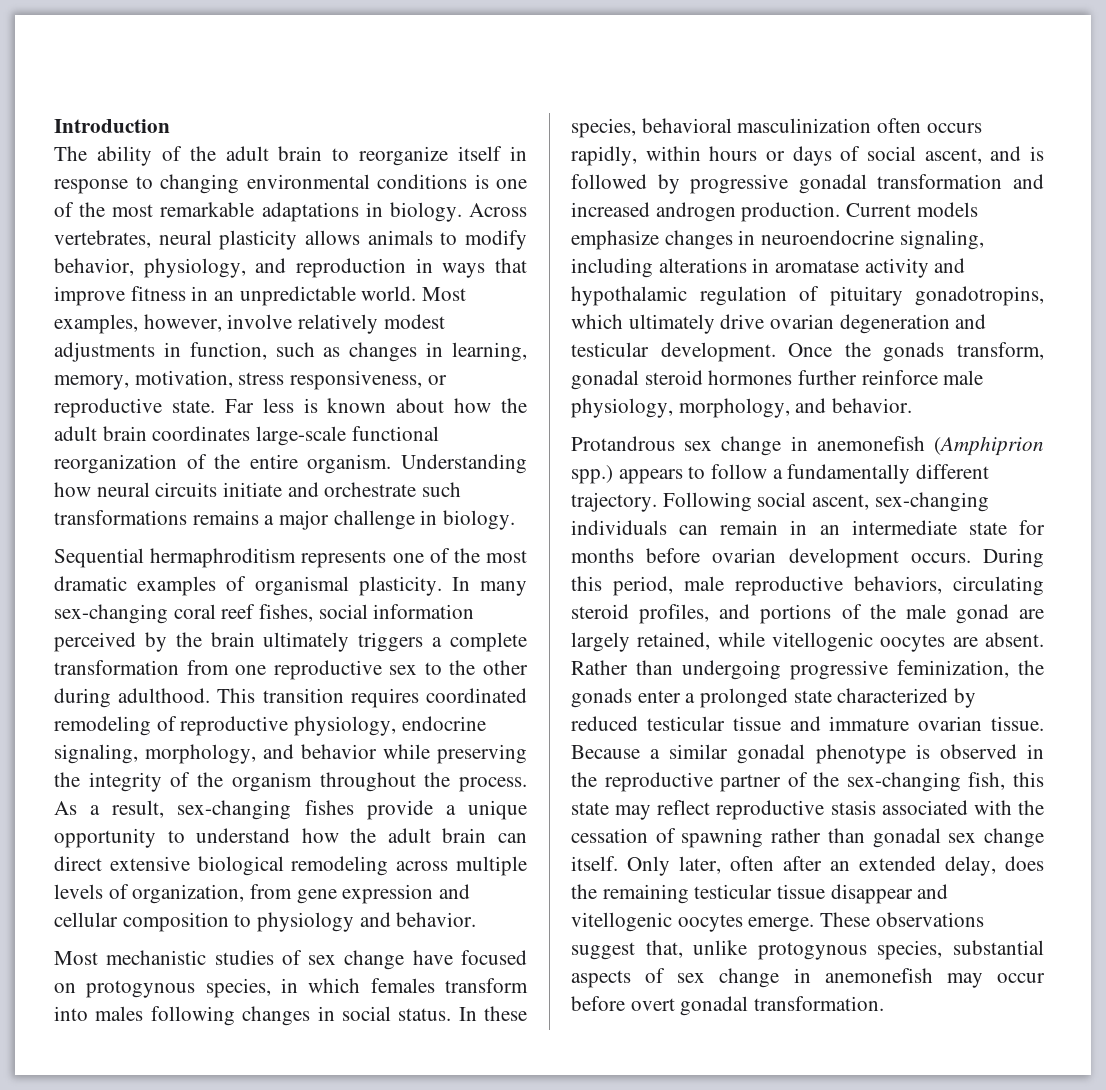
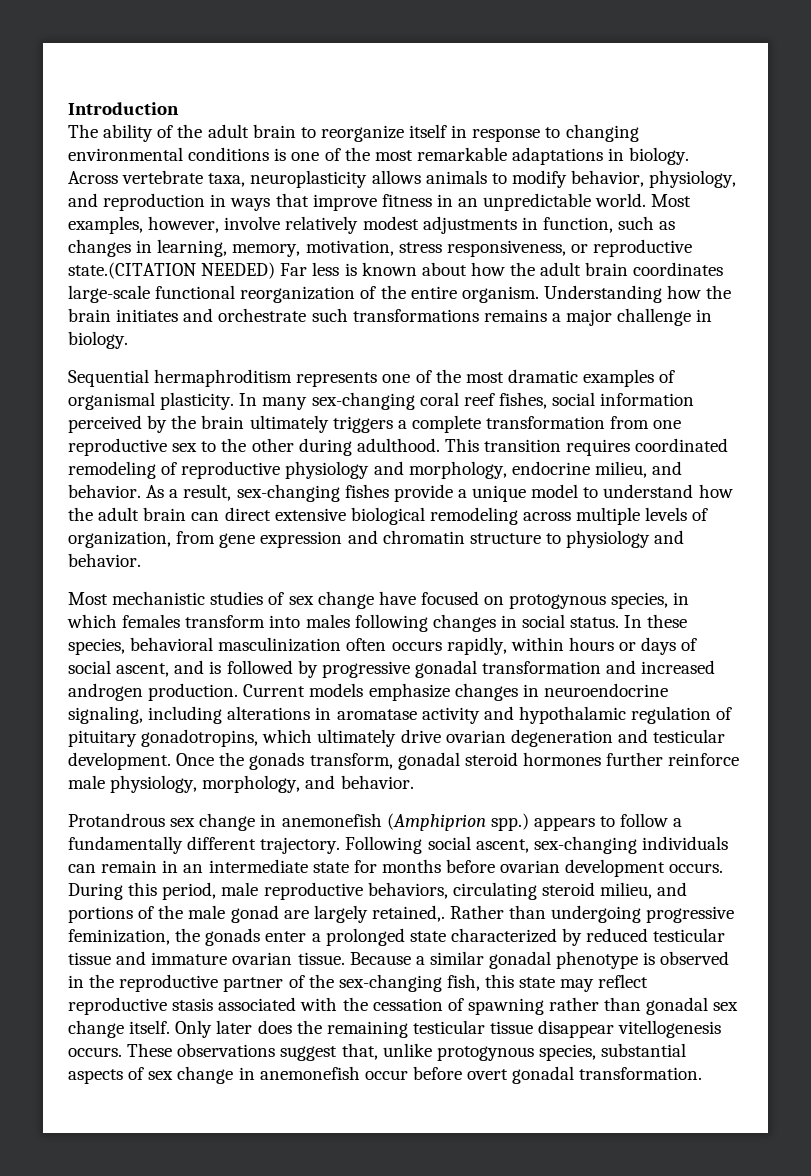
- Across vertebrates, neural plasticity allows animals to modify behavior, physiology, and reproduction in ways that improve fitness in an unpredictable world.
+ Across vertebrate taxa, neuroplasticity allows animals to modify behavior, physiology, and reproduction in ways that improve fitness in an unpredictable world.
- Most examples, however, involve relatively modest adjustments in function, such as changes in learning, memory, motivation, stress responsiveness, or reproductive state. Far less is known about how the adult brain coordinates large-scale functional reorganization of the entire organism.
+ Most examples, however, involve relatively modest adjustments in function, such as changes in learning, memory, motivation, stress responsiveness, or reproductive state.(CITATION NEEDED) Far less is known about how the adult brain coordinates large-scale functional reorganization of the entire organism.
- Understanding how neural circuits initiate and orchestrate such transformations remains a major challenge in biology.
+ Understanding how the brain initiates and orchestrate such transformations remains a major challenge in biology.
- This transition requires coordinated remodeling of reproductive physiology, endocrine signaling, morphology, and behavior while preserving the integrity of the organism throughout the process.
+ This transition requires coordinated remodeling of reproductive physiology and morphology, endocrine milieu, and behavior.
- As a result, sex-changing fishes provide a unique opportunity to understand how the adult brain can direct extensive biological remodeling across multiple levels of organization, from gene expression and cellular composition to physiology and behavior.
+ As a result, sex-changing fishes provide a unique model to understand how the adult brain can direct extensive biological remodeling across multiple levels of organization, from gene expression and chromatin structure to physiology and behavior.
- During this period, male reproductive behaviors, circulating steroid profiles, and portions of the male gonad are largely retained, while vitellogenic oocytes are absent.
+ During this period, male reproductive behaviors, circulating steroid milieu, and portions of the male gonad are largely retained,.
- Only later, often after an extended delay, does the remaining testicular tissue disappear and vitellogenic oocytes emerge.
+ Only later does the remaining testicular tissue disappear vitellogenesis occurs.
- These observations suggest that, unlike protogynous species, substantial aspects of sex change in anemonefish may occur before overt gonadal transformation.
+ These observations suggest that, unlike protogynous species, substantial aspects of sex change in anemonefish occur before overt gonadal transformation.

